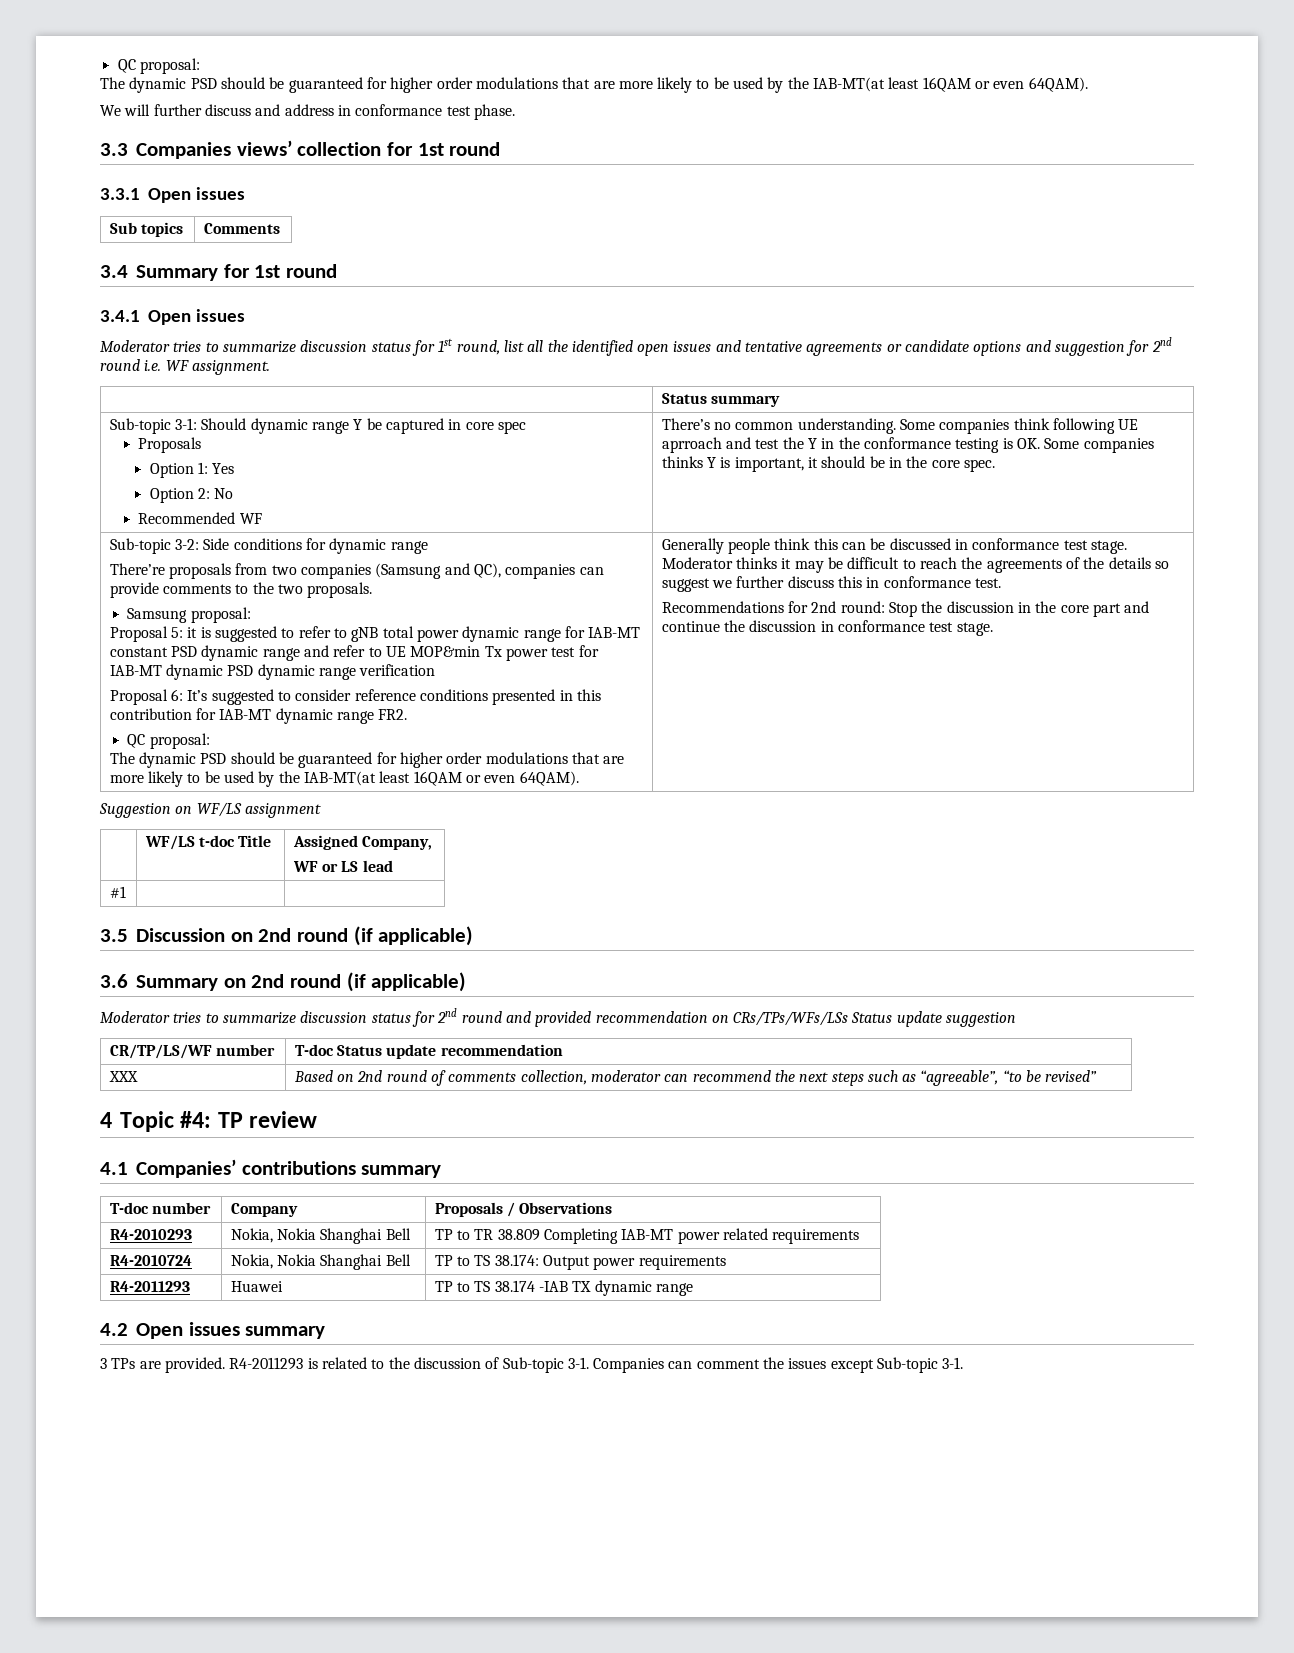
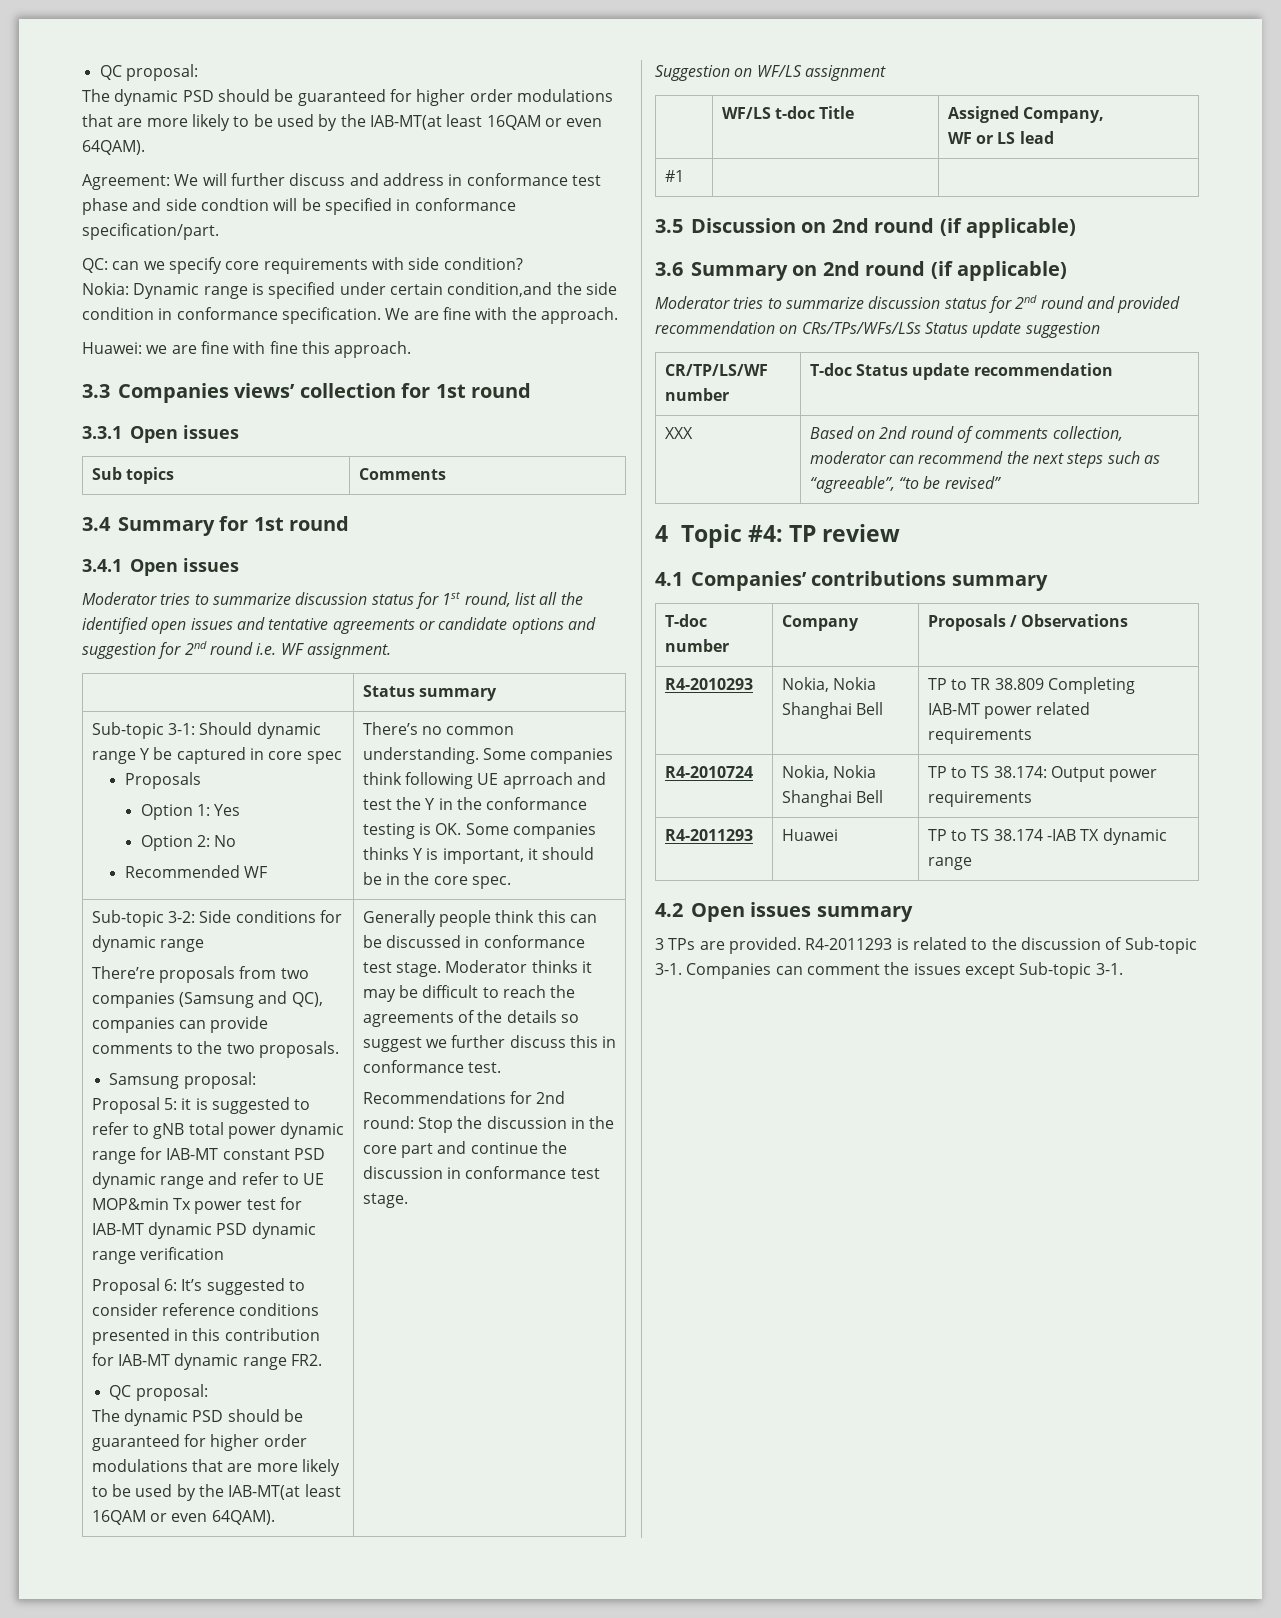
- We will further discuss and address in conformance test phase.
+ Agreement: We will further discuss and address in conformance test phase and side condtion will be specified in conformance specification/part.
+ QC: can we specify core requirements with side condition?
+ Nokia: Dynamic range is specified under certain condition,and the side condition in conformance specification. We are fine with the approach.
+ Huawei: we are fine with fine this approach.

